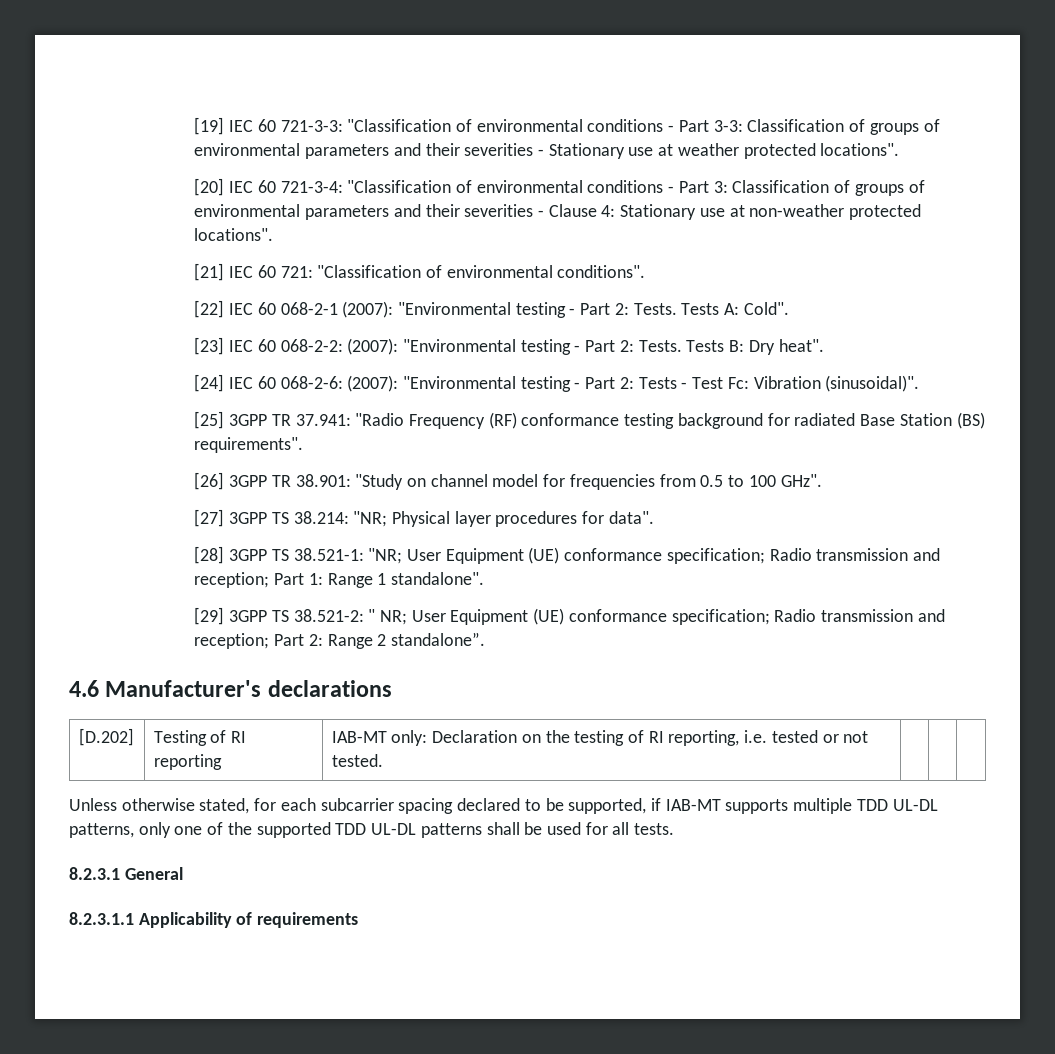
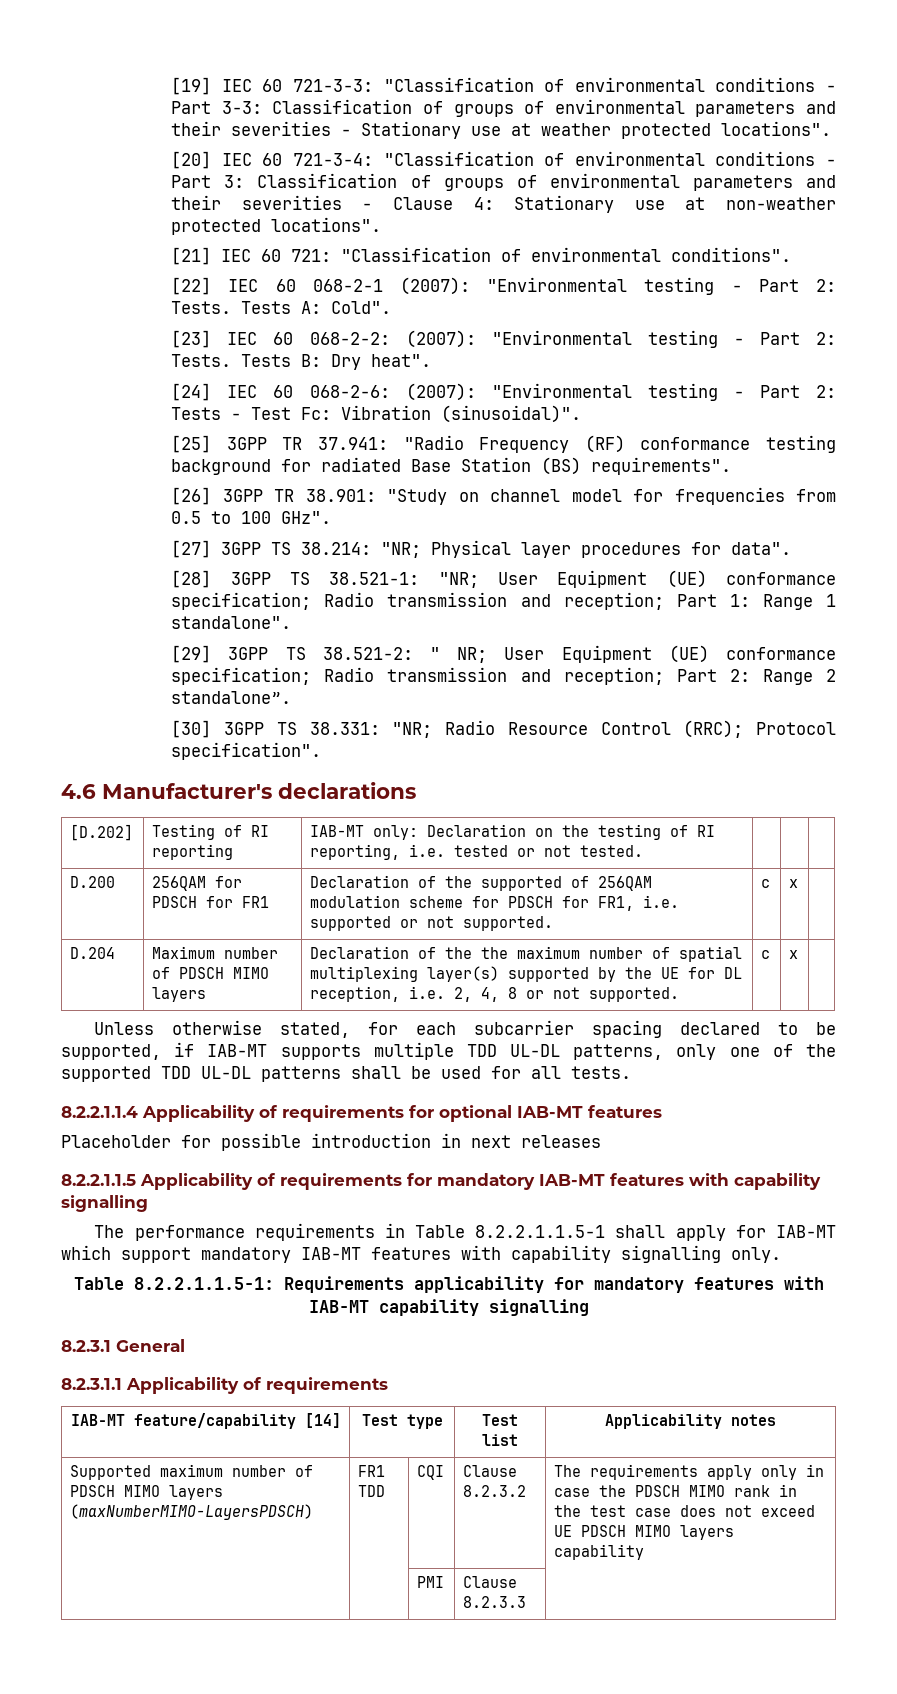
+ [30] 3GPP TS 38.331: "NR; Radio Resource Control (RRC); Protocol specification".
+ D.200 | 256QAM for PDSCH for FR1 | Declaration of the supported of 256QAM modulation scheme for PDSCH for FR1, i.e. supported or not supported. | c | x |
+ D.204 | Maximum number of PDSCH MIMO layers | Declaration of the the maximum number of spatial multiplexing layer(s) supported by the UE for DL reception, i.e. 2, 4, 8 or not supported. | c | x |
+ 8.2.2.1.1.4 Applicability of requirements for optional IAB-MT features
+ Placeholder for possible introduction in next releases
+ 8.2.2.1.1.5 Applicability of requirements for mandatory IAB-MT features with capability signalling
+ The performance requirements in Table 8.2.2.1.1.5-1 shall apply for IAB-MT which support mandatory IAB-MT features with capability signalling only.
+ Table 8.2.2.1.1.5-1: Requirements applicability for mandatory features with IAB-MT capability signalling
+ IAB-MT feature/capability [14] | Test type | Test list | Applicability notes
+ Supported maximum number of PDSCH MIMO layers (maxNumberMIMO-LayersPDSCH) | FR1 TDD | CQI | Clause 8.2.3.2 | The requirements apply only in case the PDSCH MIMO rank in the test case does not exceed UE PDSCH MIMO layers capability
+ | | PMI | Clause 8.2.3.3 |

